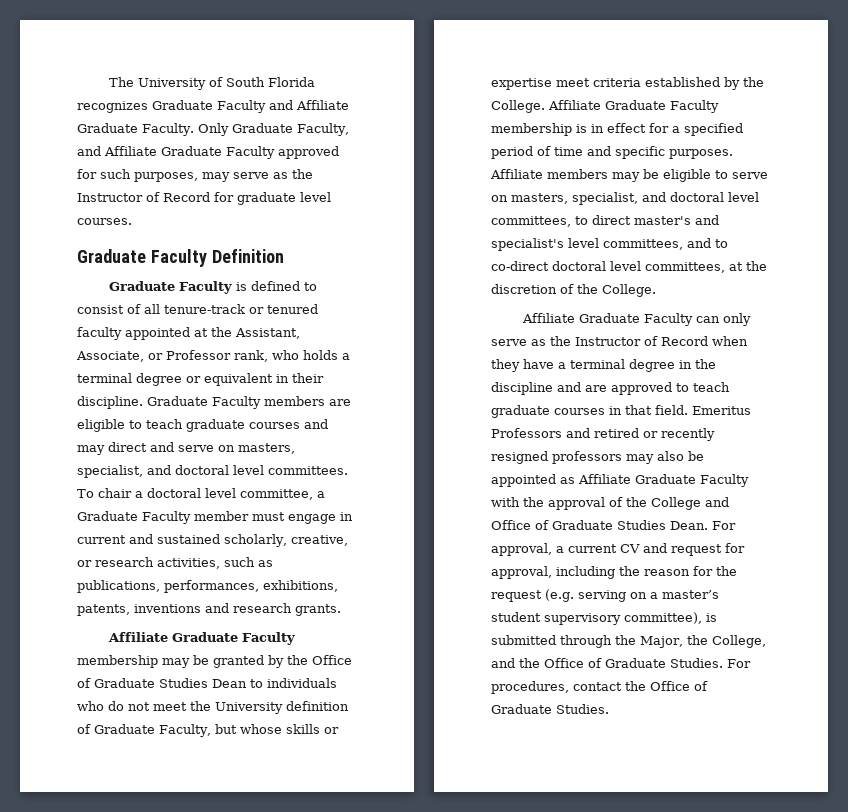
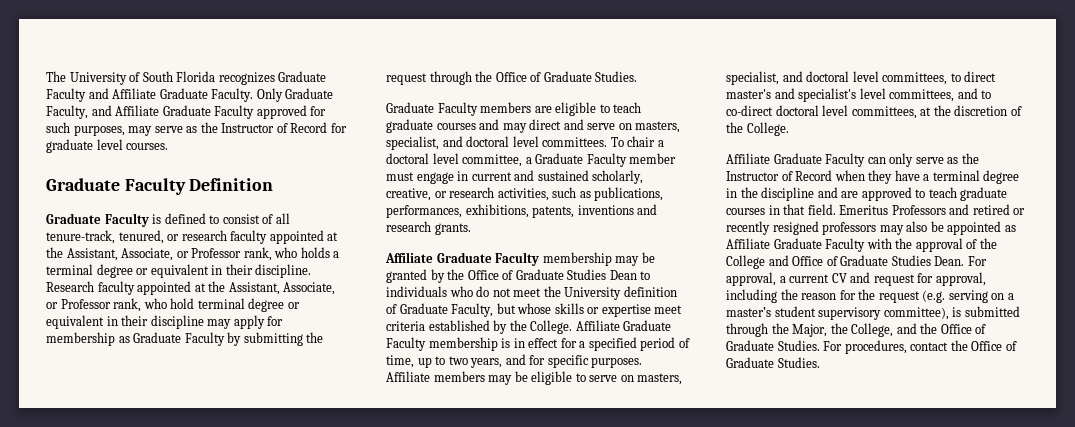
- Graduate Faculty is defined to consist of all tenure-track or tenured faculty appointed at the Assistant, Associate, or Professor rank, who holds a terminal degree or equivalent in their discipline. Graduate Faculty members are eligible to teach graduate courses and may direct and serve on masters, specialist, and doctoral level committees.
+ Graduate Faculty is defined to consist of all tenure-track, tenured, or research faculty appointed at the Assistant, Associate, or Professor rank, who holds a terminal degree or equivalent in their discipline. Research faculty appointed at the Assistant, Associate, or Professor rank, who hold terminal degree or equivalent in their discipline may apply for membership as Graduate Faculty by submitting the request through the Office of Graduate Studies.
+ Graduate Faculty members are eligible to teach graduate courses and may direct and serve on masters, specialist, and doctoral level committees.
- Affiliate Graduate Faculty membership is in effect for a specified period of time and specific purposes.
+ Affiliate Graduate Faculty membership is in effect for a specified period of time, up to two years, and for specific purposes.

